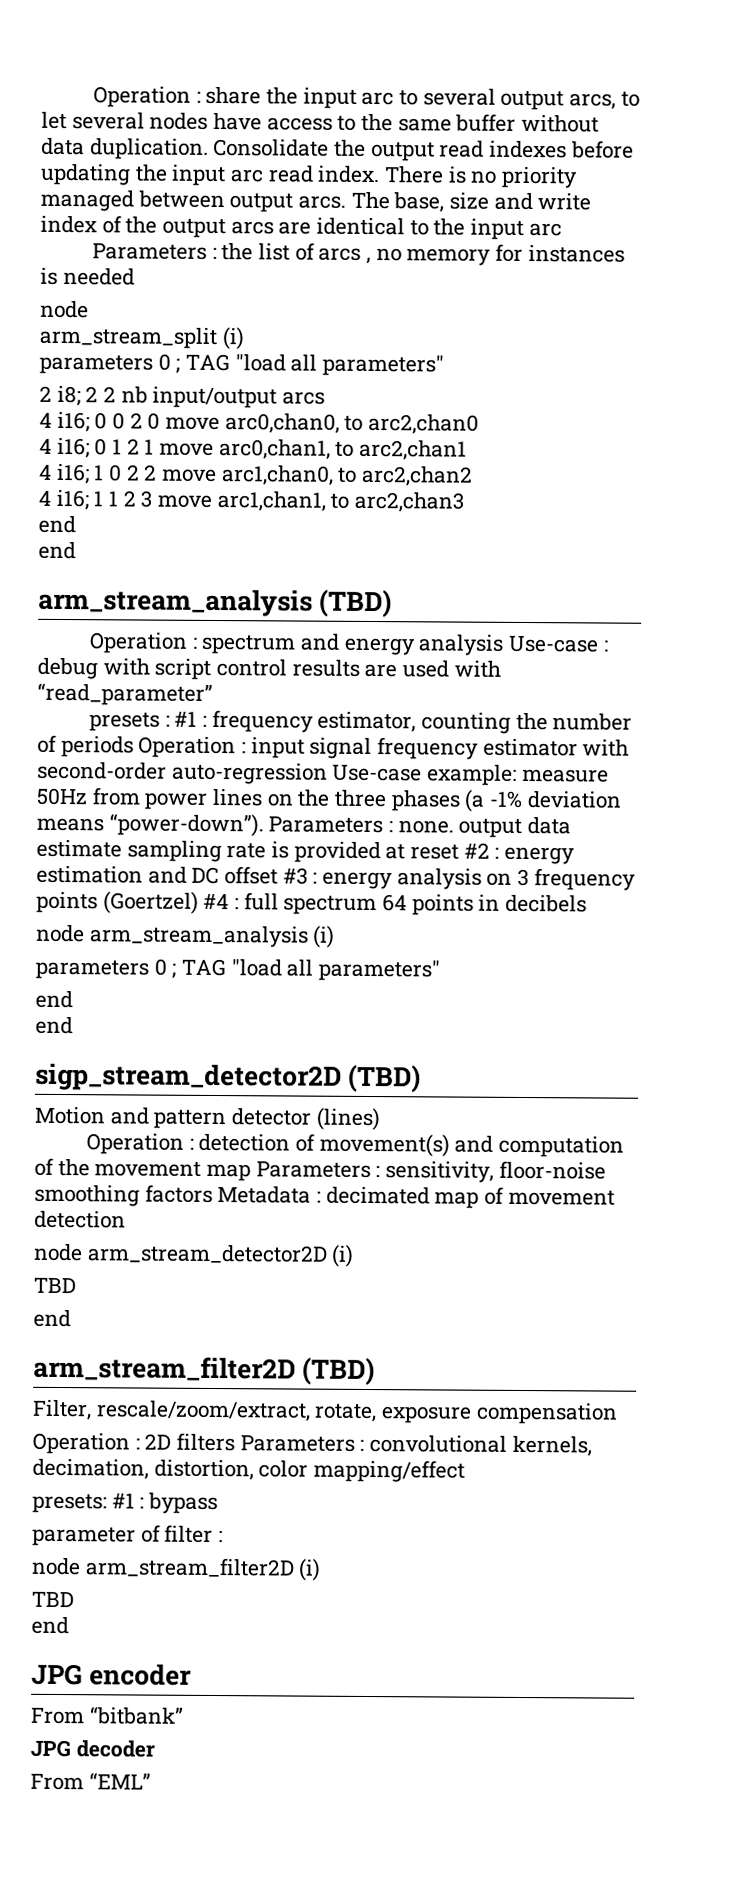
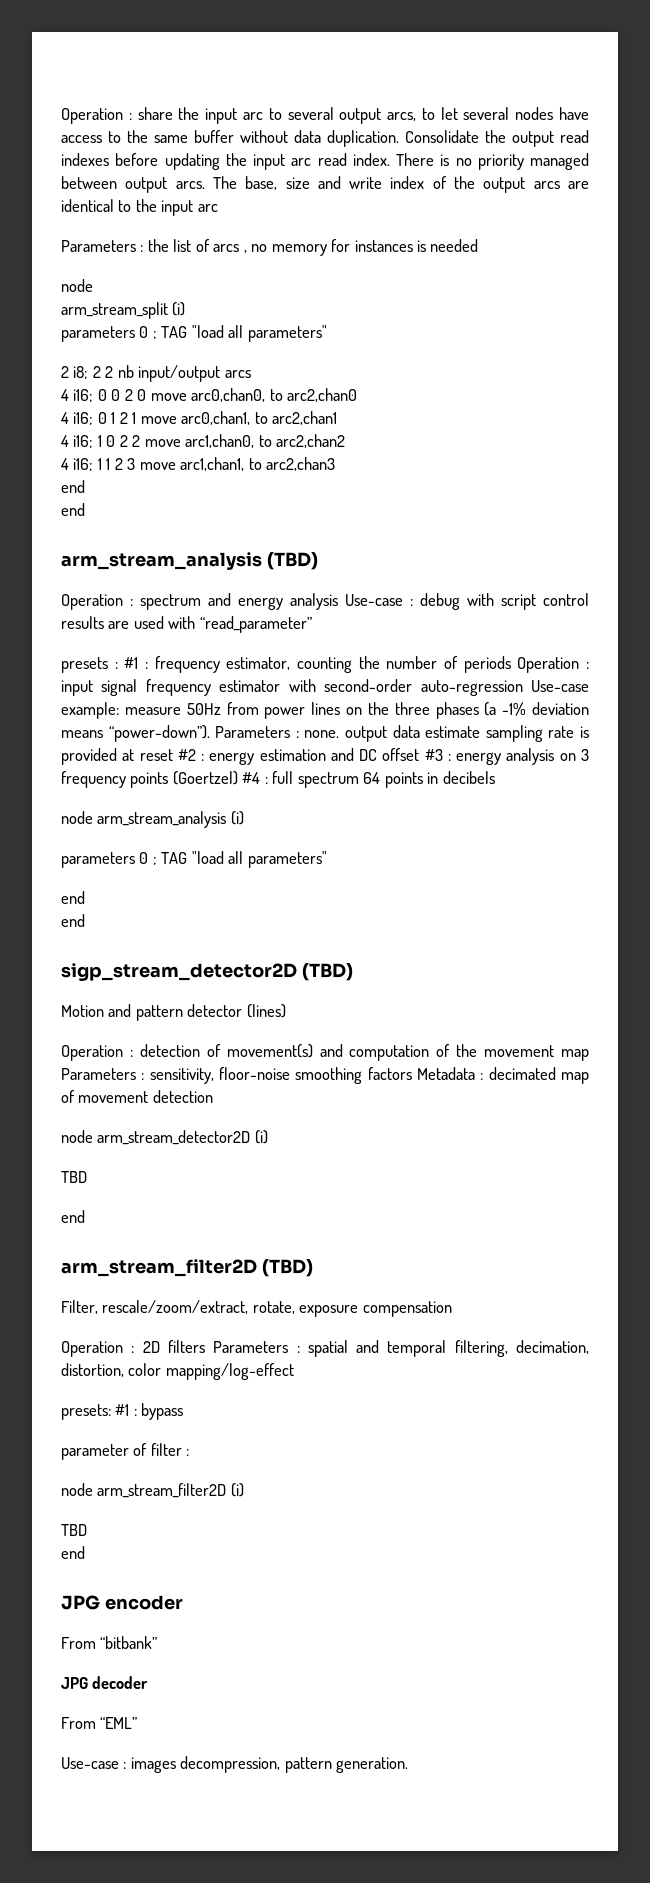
- Operation : 2D filters Parameters : convolutional kernels, decimation, distortion, color mapping/effect
+ Operation : 2D filters Parameters : spatial and temporal filtering, decimation, distortion, color mapping/log-effect
+ Use-case : images decompression, pattern generation.

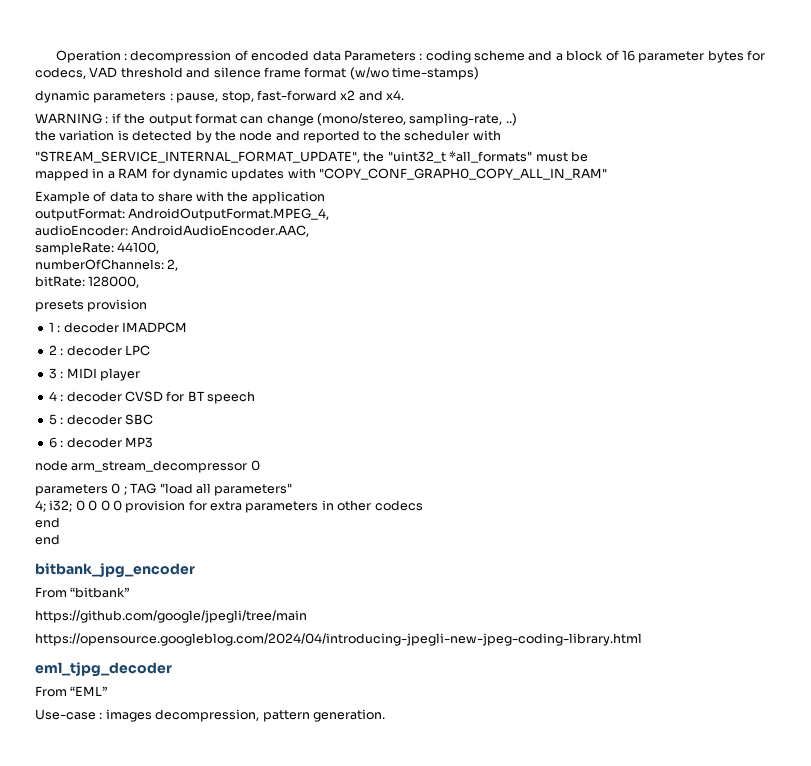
- Operation : share the input arc to several output arcs, to let several nodes have access to the same buffer without data duplication. Consolidate the output read indexes before updating the input arc read index. There is no priority managed between output arcs. The base, size and write index of the output arcs are identical to the input arc
- Parameters : the list of arcs , no memory for instances is needed
- node
- arm_stream_split (i)
+ Operation : decompression of encoded data Parameters : coding scheme and a block of 16 parameter bytes for codecs, VAD threshold and silence frame format (w/wo time-stamps)
+ dynamic parameters : pause, stop, fast-forward x2 and x4.
+ WARNING : if the output format can change (mono/stereo, sampling-rate, ..)
+ the variation is detected by the node and reported to the scheduler with
+ "STREAM_SERVICE_INTERNAL_FORMAT_UPDATE", the "uint32_t *all_formats" must be
+ mapped in a RAM for dynamic updates with "COPY_CONF_GRAPH0_COPY_ALL_IN_RAM"
+ Example of data to share with the application
+ outputFormat: AndroidOutputFormat.MPEG_4,
+ audioEncoder: AndroidAudioEncoder.AAC,
+ sampleRate: 44100,
+ numberOfChannels: 2,
+ bitRate: 128000,
+ presets provision
+ 1 : decoder IMADPCM
+ 2 : decoder LPC
+ 3 : MIDI player
+ 4 : decoder CVSD for BT speech
+ 5 : decoder SBC
+ 6 : decoder MP3
+ node arm_stream_decompressor 0
  parameters 0 ; TAG "load all parameters"
- 2 i8; 2 2 nb input/output arcs
- 4 i16; 0 0 2 0 move arc0,chan0, to arc2,chan0
- 4 i16; 0 1 2 1 move arc0,chan1, to arc2,chan1
- 4 i16; 1 0 2 2 move arc1,chan0, to arc2,chan2
- 4 i16; 1 1 2 3 move arc1,chan1, to arc2,chan3
+ 4; i32; 0 0 0 0 provision for extra parameters in other codecs
  end
  end
- arm_stream_analysis (TBD)
- Operation : spectrum and energy analysis Use-case : debug with script control results are used with “read_parameter”
- presets : #1 : frequency estimator, counting the number of periods Operation : input signal frequency estimator with second-order auto-regression Use-case example: measure 50Hz from power lines on the three phases (a -1% deviation means “power-down”). Parameters : none. output data estimate sampling rate is provided at reset #2 : energy estimation and DC offset #3 : energy analysis on 3 frequency points (Goertzel) #4 : full spectrum 64 points in decibels
- node arm_stream_analysis (i)
- parameters 0 ; TAG "load all parameters"
- end
- end
- sigp_stream_detector2D (TBD)
- Motion and pattern detector (lines)
- Operation : detection of movement(s) and computation of the movement map Parameters : sensitivity, floor-noise smoothing factors Metadata : decimated map of movement detection
- node arm_stream_detector2D (i)
- TBD
- end
- arm_stream_filter2D (TBD)
- Filter, rescale/zoom/extract, rotate, exposure compensation
- Operation : 2D filters Parameters : spatial and temporal filtering, decimation, distortion, color mapping/log-effect
- presets: #1 : bypass
- parameter of filter :
- node arm_stream_filter2D (i)
- TBD
- end
- JPG encoder
+ bitbank_jpg_encoder
- JPG decoder
+ https://github.com/google/jpegli/tree/main
+ https://opensource.googleblog.com/2024/04/introducing-jpegli-new-jpeg-coding-library.html
+ eml_tjpg_decoder

